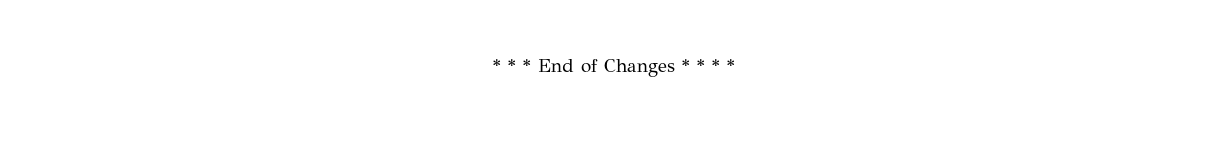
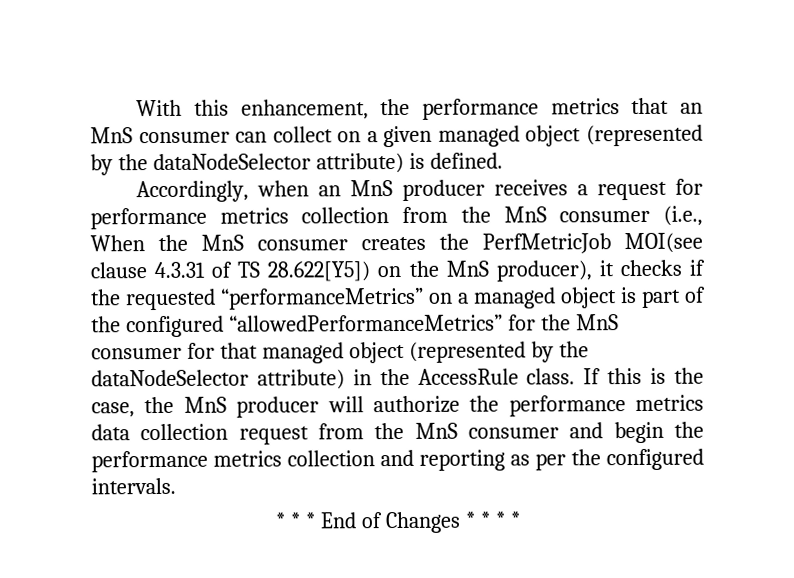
+ With this enhancement, the performance metrics that an MnS consumer can collect on a given managed object (represented by the dataNodeSelector attribute) is defined.
+ Accordingly, when an MnS producer receives a request for performance metrics collection from the MnS consumer (i.e., When the MnS consumer creates the PerfMetricJob MOI(see clause 4.3.31 of TS 28.622[Y5]) on the MnS producer), it checks if the requested “performanceMetrics” on a managed object is part of the configured “allowedPerformanceMetrics” for the MnS consumer for that managed object (represented by the dataNodeSelector attribute) in the AccessRule class. If this is the case, the MnS producer will authorize the performance metrics data collection request from the MnS consumer and begin the performance metrics collection and reporting as per the configured intervals.

